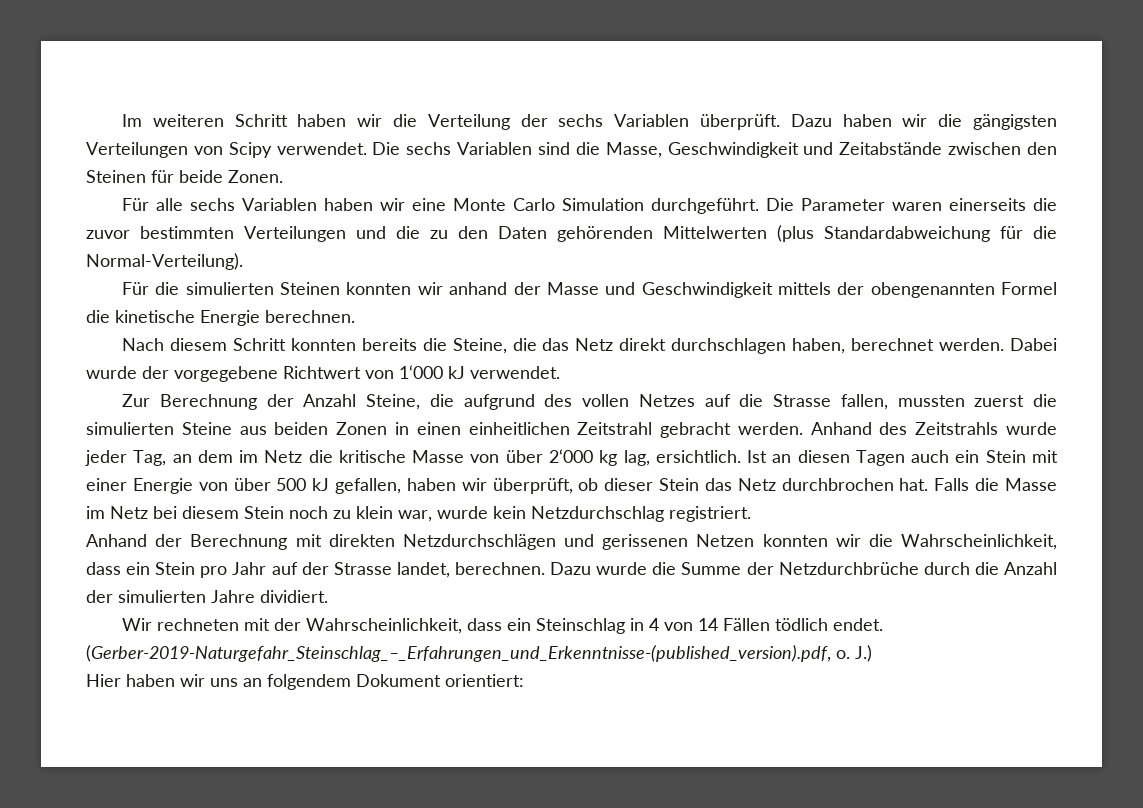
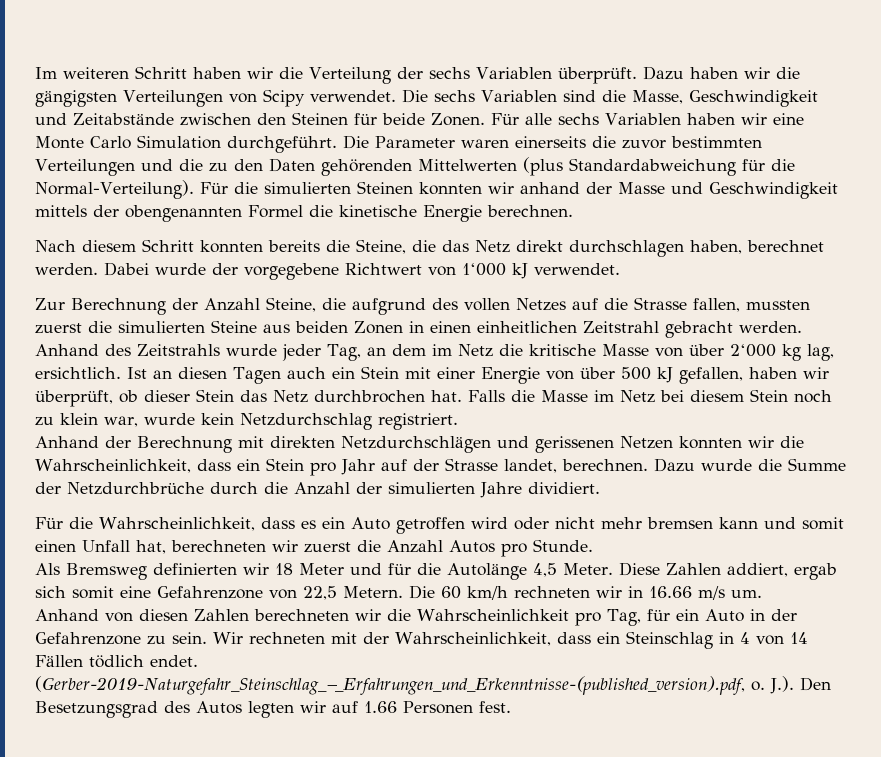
- Die sechs Variablen sind die Masse, Geschwindigkeit und Zeitabstände zwischen den Steinen für beide Zonen.
- Für alle sechs Variablen haben wir eine Monte Carlo Simulation durchgeführt.
+ Die sechs Variablen sind die Masse, Geschwindigkeit und Zeitabstände zwischen den Steinen für beide Zonen. Für alle sechs Variablen haben wir eine Monte Carlo Simulation durchgeführt.
- Die Parameter waren einerseits die zuvor bestimmten Verteilungen und die zu den Daten gehörenden Mittelwerten (plus Standardabweichung für die Normal-Verteilung).
- Für die simulierten Steinen konnten wir anhand der Masse und Geschwindigkeit mittels der obengenannten Formel die kinetische Energie berechnen.
+ Die Parameter waren einerseits die zuvor bestimmten Verteilungen und die zu den Daten gehörenden Mittelwerten (plus Standardabweichung für die Normal-Verteilung). Für die simulierten Steinen konnten wir anhand der Masse und Geschwindigkeit mittels der obengenannten Formel die kinetische Energie berechnen.
+ Für die Wahrscheinlichkeit, dass es ein Auto getroffen wird oder nicht mehr bremsen kann und somit einen Unfall hat, berechneten wir zuerst die Anzahl Autos pro Stunde.
+ Als Bremsweg definierten wir 18 Meter und für die Autolänge 4,5 Meter. Diese Zahlen addiert, ergab sich somit eine Gefahrenzone von 22,5 Metern. Die 60 km/h rechneten wir in 16.66 m/s um.
+ Anhand von diesen Zahlen berechneten wir die Wahrscheinlichkeit pro Tag, für ein Auto in der Gefahrenzone zu sein.
- J.)
- Hier haben wir uns an folgendem Dokument orientiert:
+ J.). Den Besetzungsgrad des Autos legten wir auf 1.66 Personen fest.

